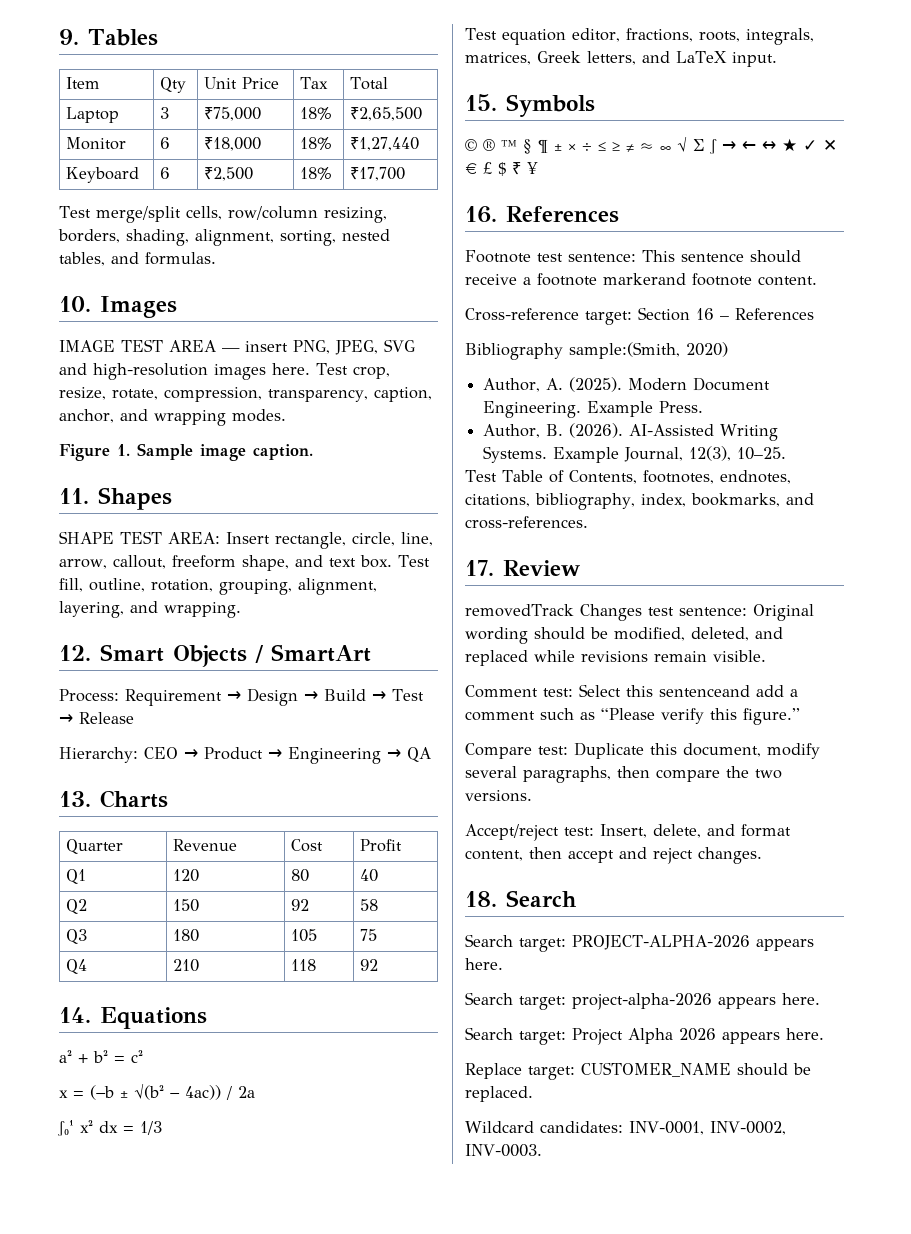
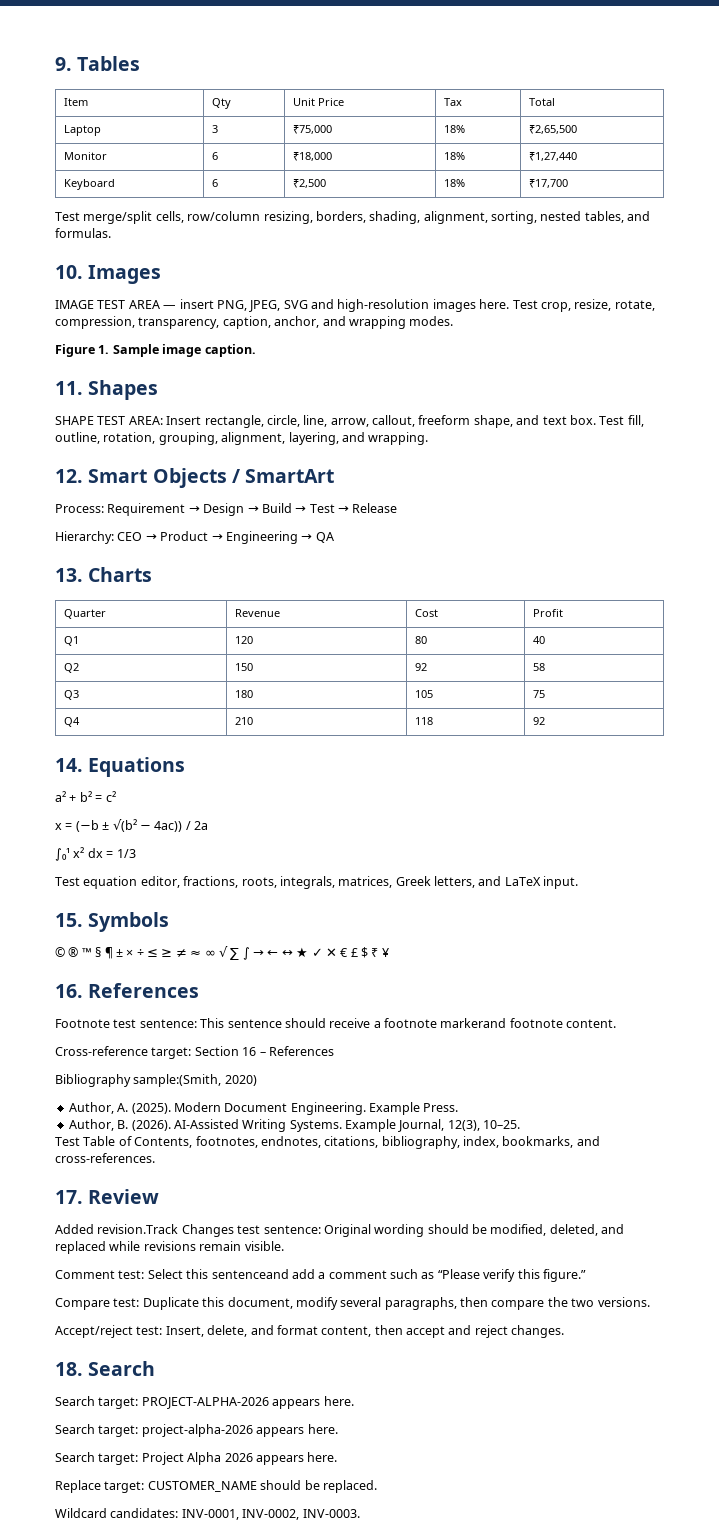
- removedTrack Changes test sentence: Original wording should be modified, deleted, and replaced while revisions remain visible.
+ Added revision.Track Changes test sentence: Original wording should be modified, deleted, and replaced while revisions remain visible.

